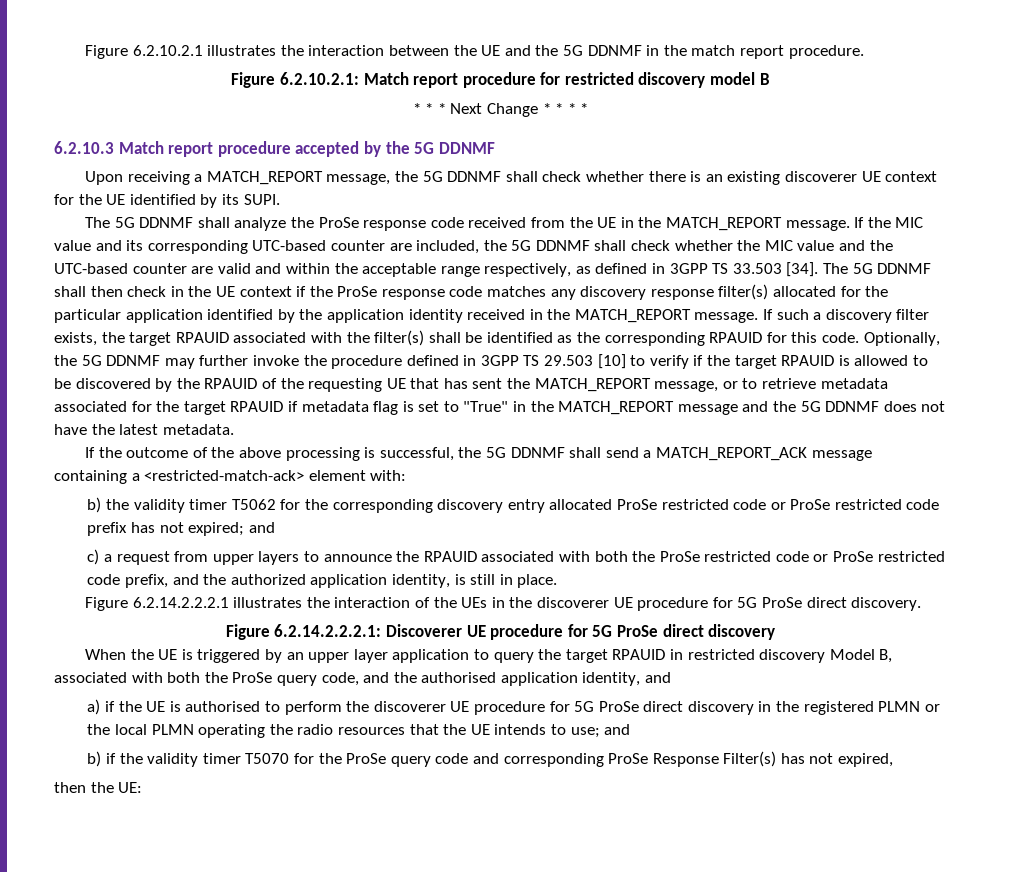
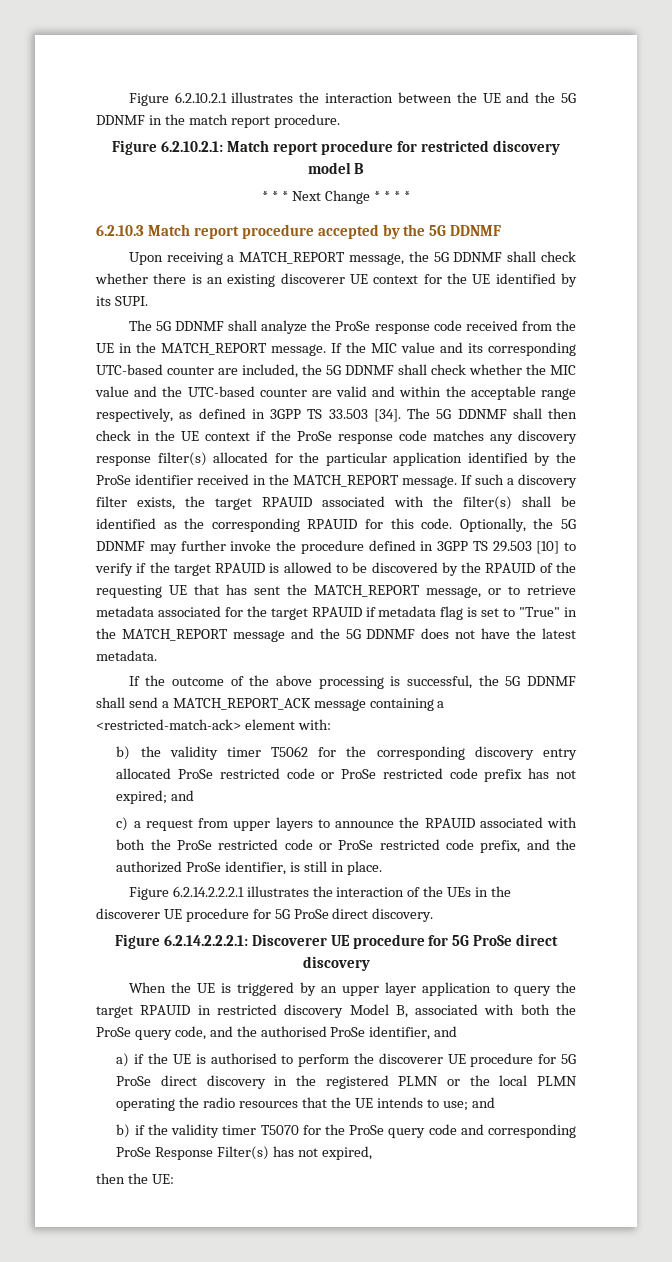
- The 5G DDNMF shall then check in the UE context if the ProSe response code matches any discovery response filter(s) allocated for the particular application identified by the application identity received in the MATCH_REPORT message.
+ The 5G DDNMF shall then check in the UE context if the ProSe response code matches any discovery response filter(s) allocated for the particular application identified by the ProSe identifier received in the MATCH_REPORT message.
- c) a request from upper layers to announce the RPAUID associated with both the ProSe restricted code or ProSe restricted code prefix, and the authorized application identity, is still in place.
+ c) a request from upper layers to announce the RPAUID associated with both the ProSe restricted code or ProSe restricted code prefix, and the authorized ProSe identifier, is still in place.
- When the UE is triggered by an upper layer application to query the target RPAUID in restricted discovery Model B, associated with both the ProSe query code, and the authorised application identity, and
+ When the UE is triggered by an upper layer application to query the target RPAUID in restricted discovery Model B, associated with both the ProSe query code, and the authorised ProSe identifier, and

